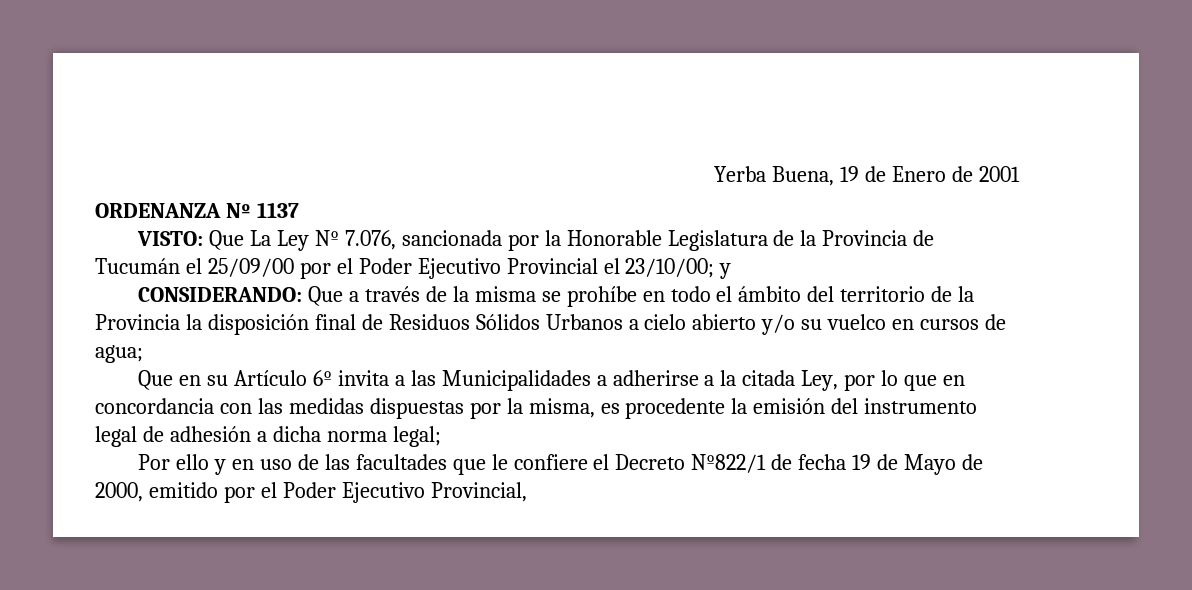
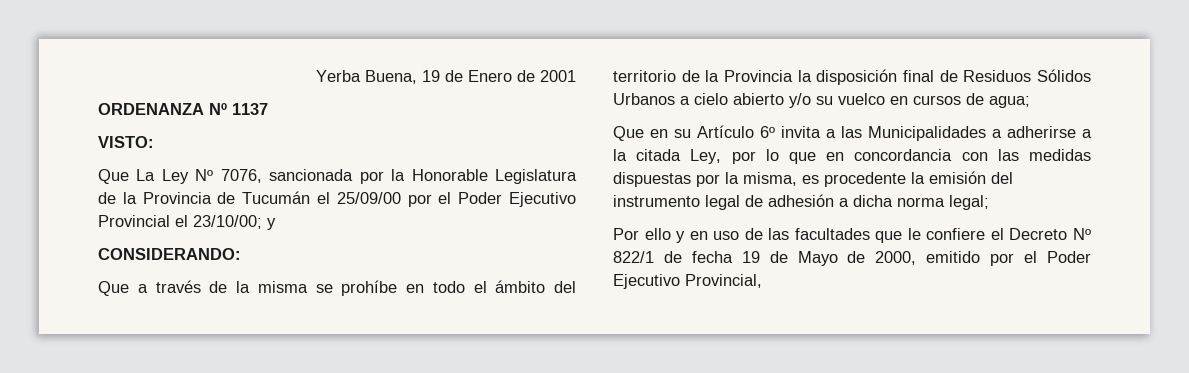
- VISTO: Que La Ley Nº 7.076, sancionada por la Honorable Legislatura de la Provincia de Tucumán el 25/09/00 por el Poder Ejecutivo Provincial el 23/10/00; y
+ VISTO:
+ Que La Ley Nº 7076, sancionada por la Honorable Legislatura de la Provincia de Tucumán el 25/09/00 por el Poder Ejecutivo Provincial el 23/10/00; y
- CONSIDERANDO: Que a través de la misma se prohíbe en todo el ámbito del territorio de la Provincia la disposición final de Residuos Sólidos Urbanos a cielo abierto y/o su vuelco en cursos de agua;
+ CONSIDERANDO:
+ Que a través de la misma se prohíbe en todo el ámbito del territorio de la Provincia la disposición final de Residuos Sólidos Urbanos a cielo abierto y/o su vuelco en cursos de agua;
- Por ello y en uso de las facultades que le confiere el Decreto Nº822/1 de fecha 19 de Mayo de 2000, emitido por el Poder Ejecutivo Provincial,
+ Por ello y en uso de las facultades que le confiere el Decreto Nº 822/1 de fecha 19 de Mayo de 2000, emitido por el Poder Ejecutivo Provincial,

